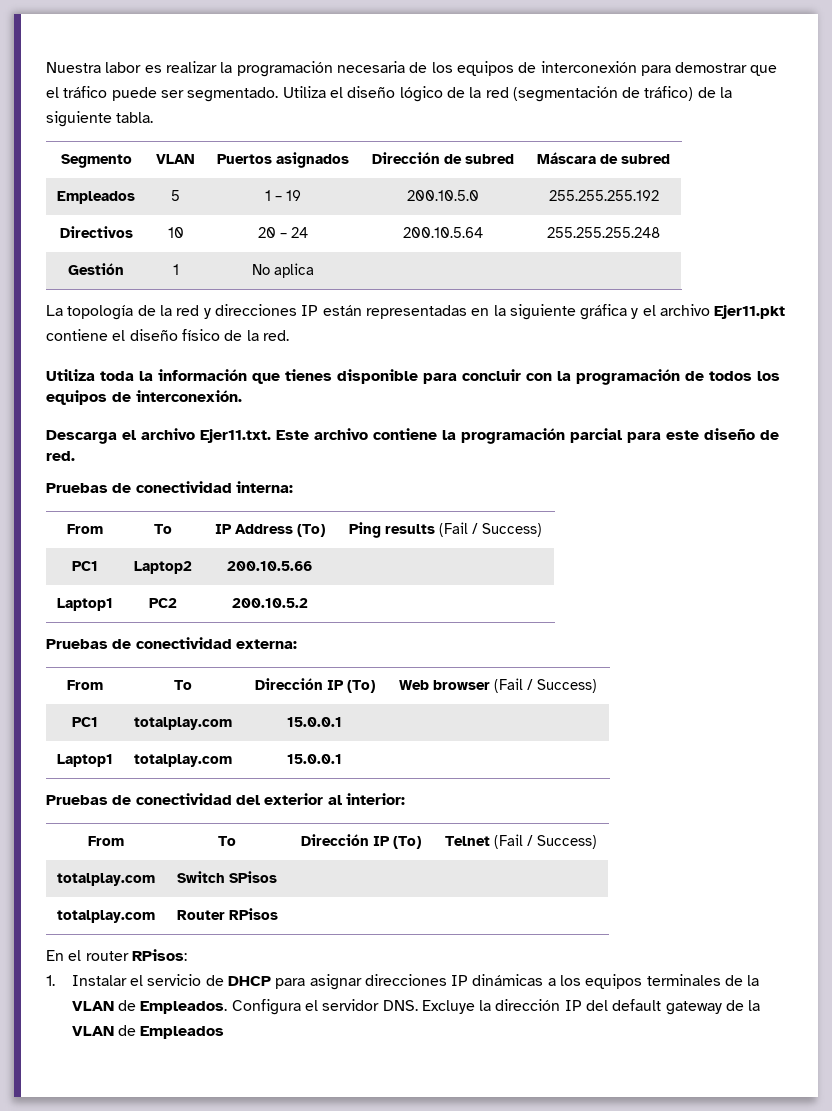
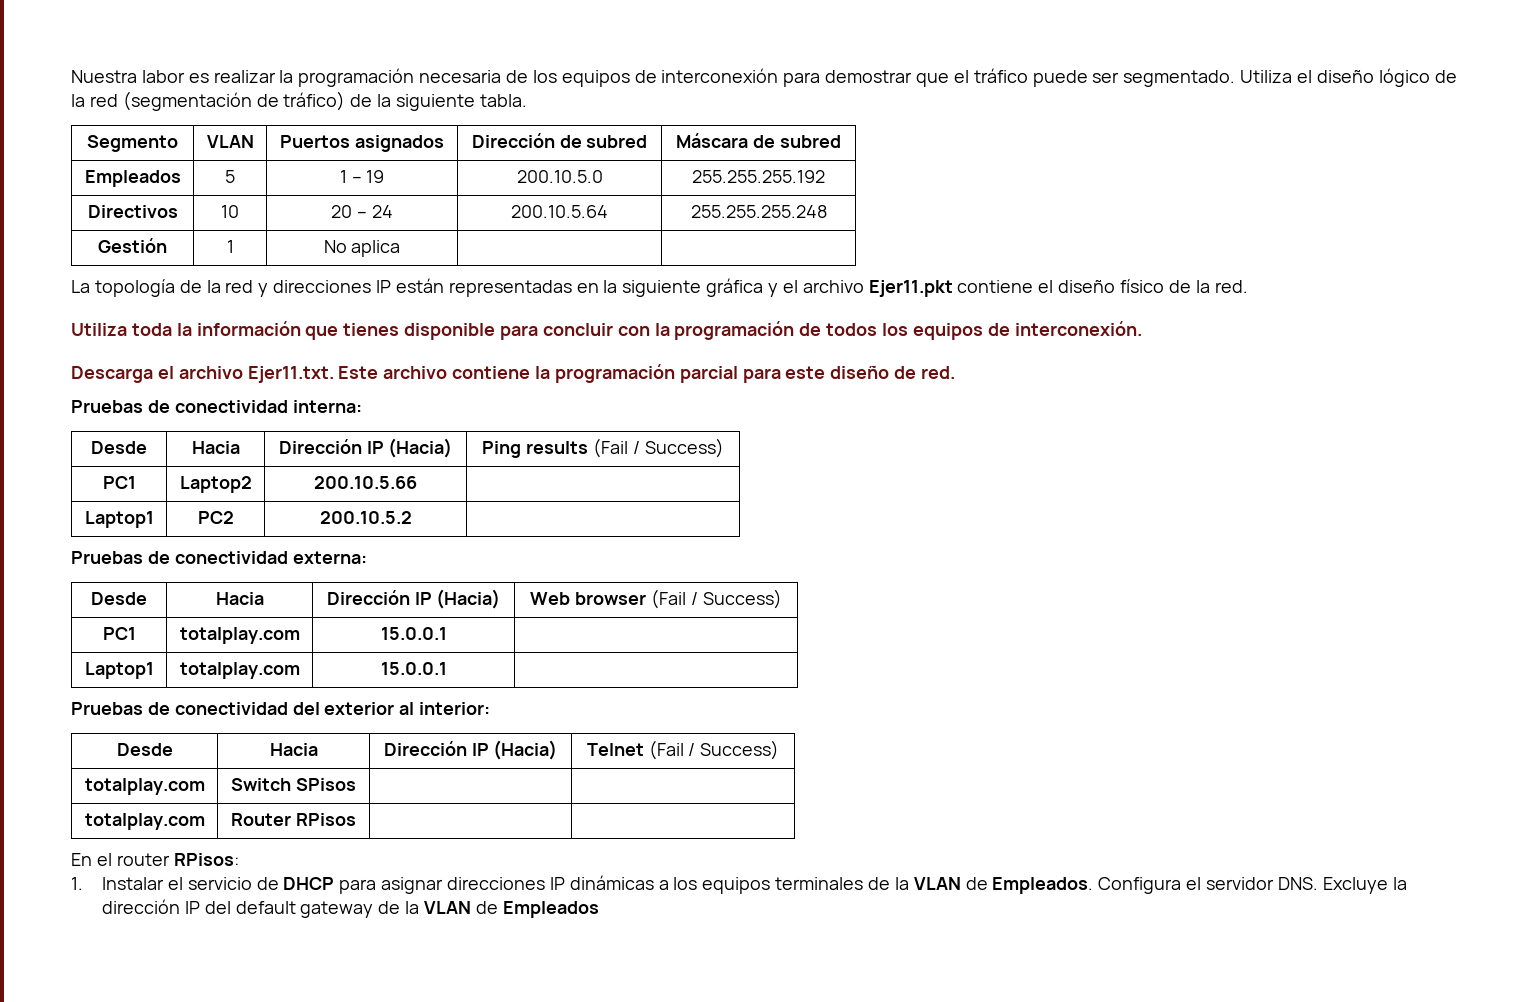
- From | To | IP Address (To) | Ping results (Fail / Success)
+ Desde | Hacia | Dirección IP (Hacia) | Ping results (Fail / Success)
- From | To | Dirección IP (To) | Web browser (Fail / Success)
+ Desde | Hacia | Dirección IP (Hacia) | Web browser (Fail / Success)
- From | To | Dirección IP (To) | Telnet (Fail / Success)
+ Desde | Hacia | Dirección IP (Hacia) | Telnet (Fail / Success)

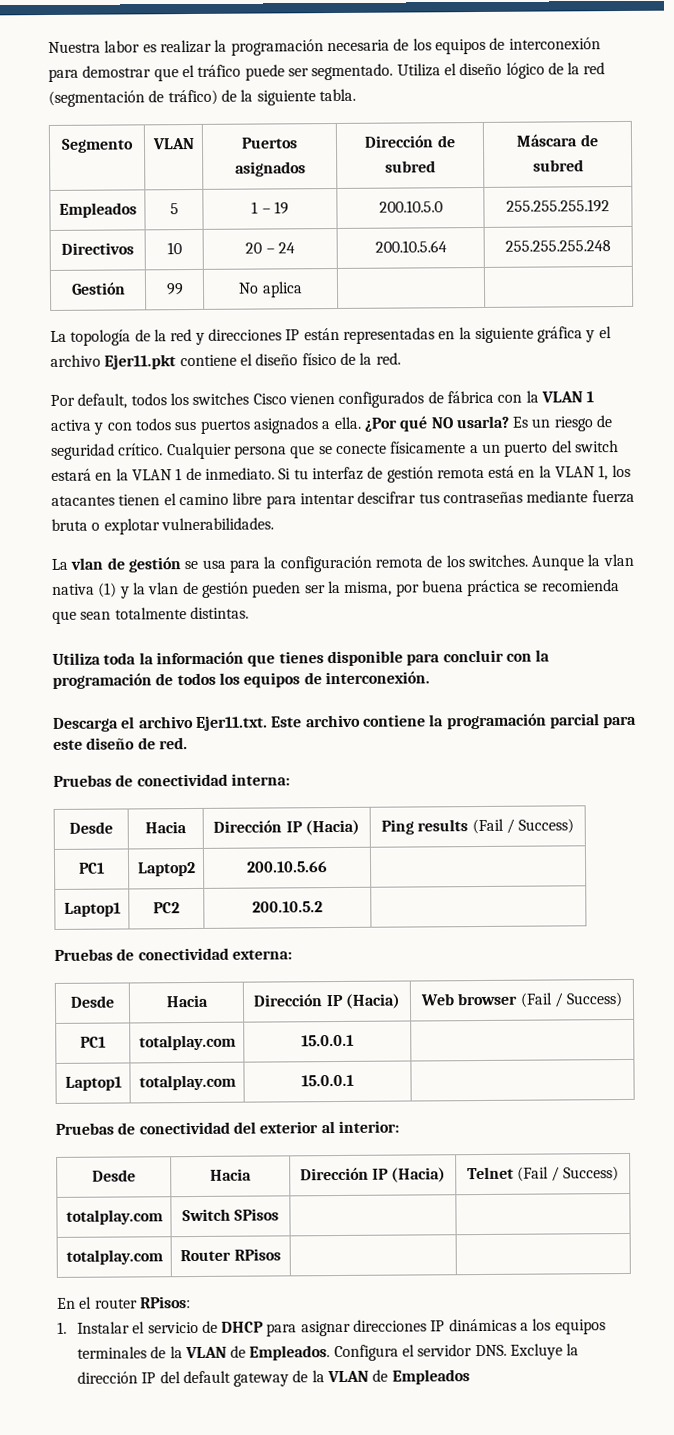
- Gestión | 1 | No aplica | |
+ Gestión | 99 | No aplica | |
+ Por default, todos los switches Cisco vienen configurados de fábrica con la VLAN 1 activa y con todos sus puertos asignados a ella. ¿Por qué NO usarla? Es un riesgo de seguridad crítico. Cualquier persona que se conecte físicamente a un puerto del switch estará en la VLAN 1 de inmediato. Si tu interfaz de gestión remota está en la VLAN 1, los atacantes tienen el camino libre para intentar descifrar tus contraseñas mediante fuerza bruta o explotar vulnerabilidades.
+ La vlan de gestión se usa para la configuración remota de los switches. Aunque la vlan nativa (1) y la vlan de gestión pueden ser la misma, por buena práctica se recomienda que sean totalmente distintas.

